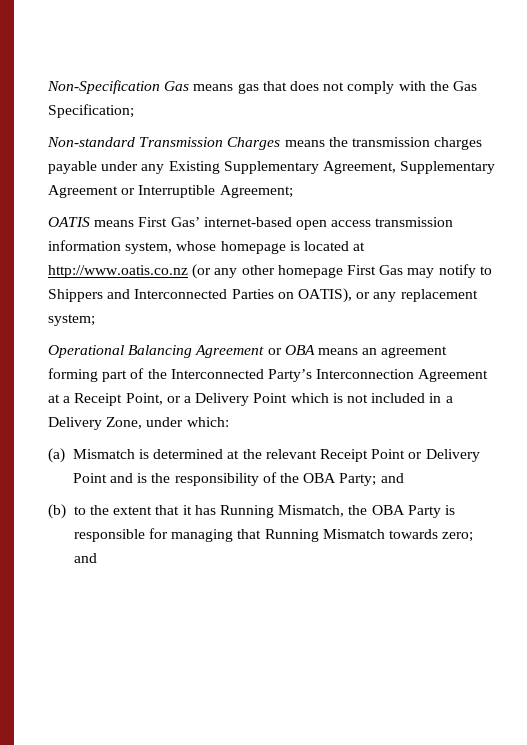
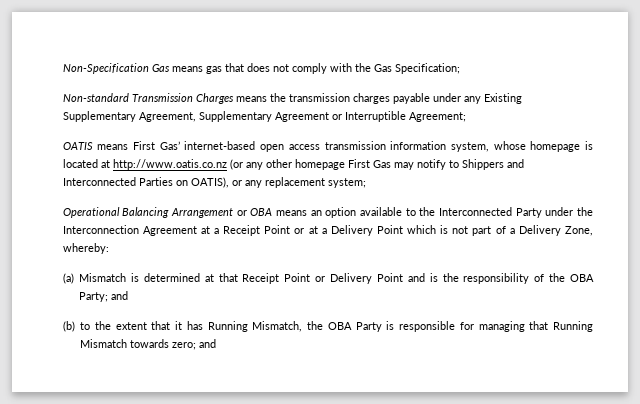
- Operational Balancing Agreement or OBA means an agreement forming part of the Interconnected Party’s Interconnection Agreement at a Receipt Point, or a Delivery Point which is not included in a Delivery Zone, under which:
+ Operational Balancing Arrangement or OBA means an option available to the Interconnected Party under the Interconnection Agreement at a Receipt Point or at a Delivery Point which is not part of a Delivery Zone, whereby:
- (a) Mismatch is determined at the relevant Receipt Point or Delivery Point and is the responsibility of the OBA Party; and
+ (a) Mismatch is determined at that Receipt Point or Delivery Point and is the responsibility of the OBA Party; and

